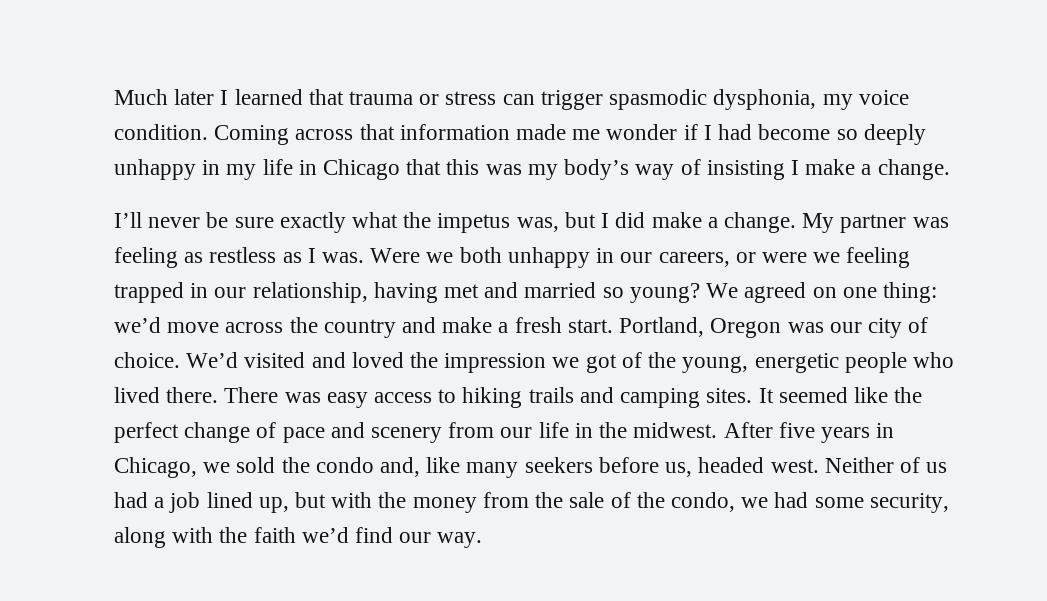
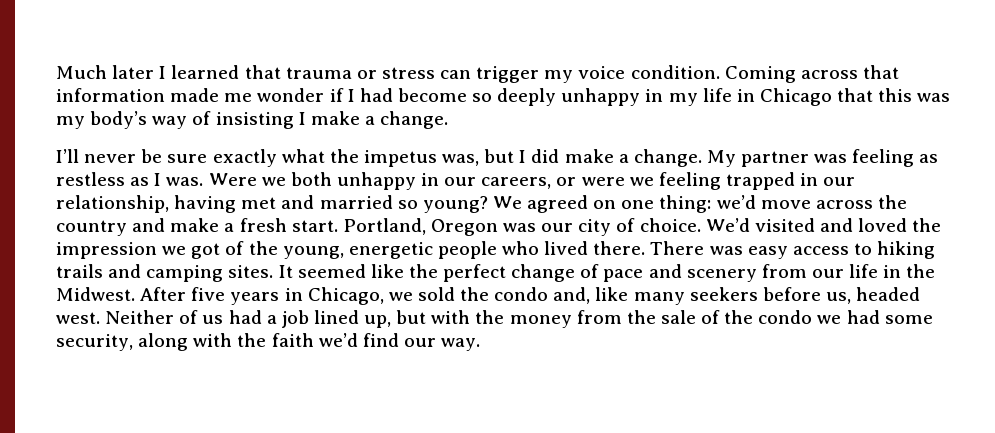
- Much later I learned that trauma or stress can trigger spasmodic dysphonia, my voice condition.
+ Much later I learned that trauma or stress can trigger my voice condition.
- It seemed like the perfect change of pace and scenery from our life in the midwest.
+ It seemed like the perfect change of pace and scenery from our life in the Midwest.
- Neither of us had a job lined up, but with the money from the sale of the condo, we had some security, along with the faith we’d find our way.
+ Neither of us had a job lined up, but with the money from the sale of the condo we had some security, along with the faith we’d find our way.

